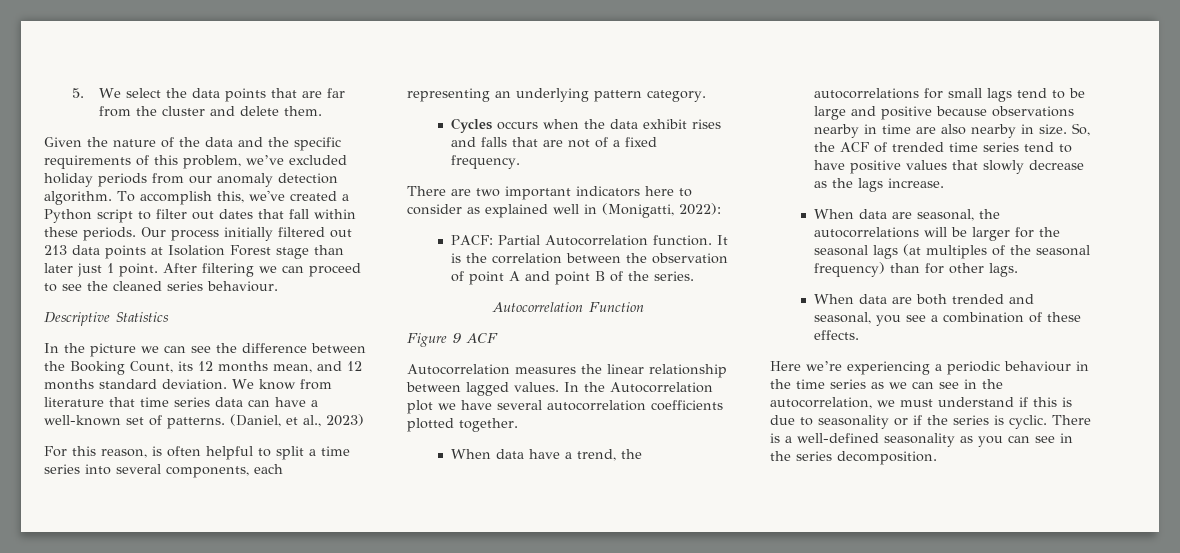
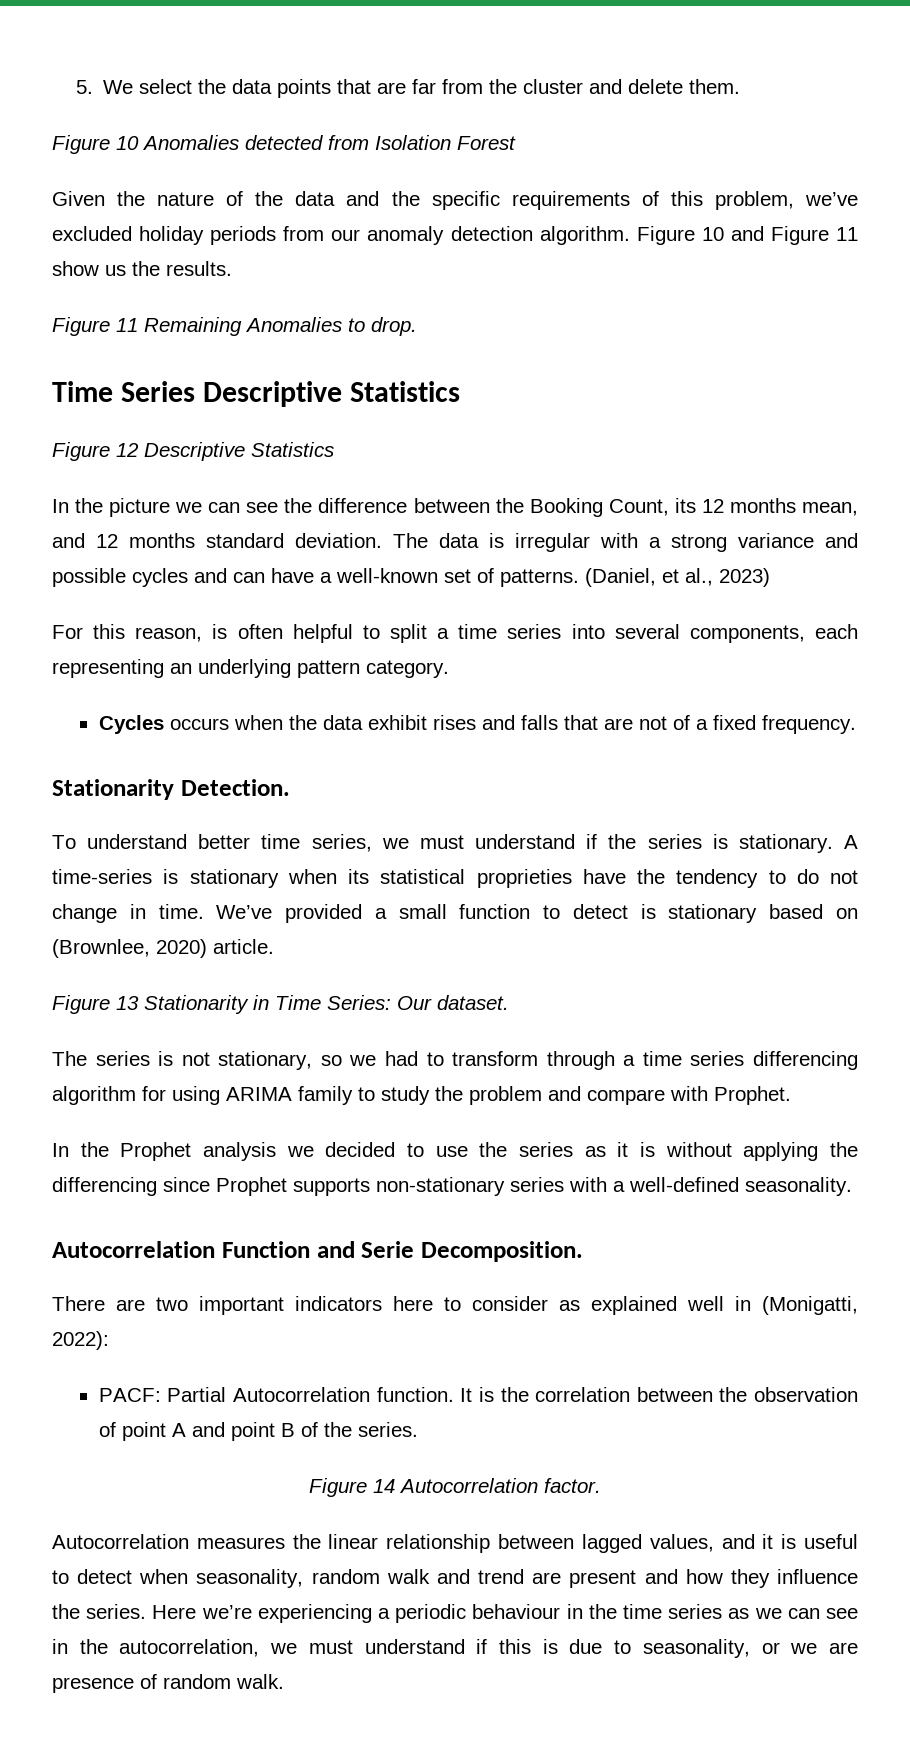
+ Figure 10 Anomalies detected from Isolation Forest
- To accomplish this, we've created a Python script to filter out dates that fall within these periods. Our process initially filtered out 213 data points at Isolation Forest stage than later just 1 point. After filtering we can proceed to see the cleaned series behaviour.
- Descriptive Statistics
+ Figure 10 and Figure 11 show us the results.
+ Figure 11 Remaining Anomalies to drop.
+ Time Series Descriptive Statistics
+ Figure 12 Descriptive Statistics
- We know from literature that time series data can have a well-known set of patterns.
+ The data is irregular with a strong variance and possible cycles and can have a well-known set of patterns.
+ Stationarity Detection.
+ To understand better time series, we must understand if the series is stationary. A time-series is stationary when its statistical proprieties have the tendency to do not change in time. We’ve provided a small function to detect is stationary based on (Brownlee, 2020) article.
+ Figure 13 Stationarity in Time Series: Our dataset.
+ The series is not stationary, so we had to transform through a time series differencing algorithm for using ARIMA family to study the problem and compare with Prophet.
+ In the Prophet analysis we decided to use the series as it is without applying the differencing since Prophet supports non-stationary series with a well-defined seasonality.
+ Autocorrelation Function and Serie Decomposition.
- Autocorrelation Function
- Figure 9 ACF
+ Figure 14 Autocorrelation factor.
- Autocorrelation measures the linear relationship between lagged values. In the Autocorrelation plot we have several autocorrelation coefficients plotted together.
- When data have a trend, the autocorrelations for small lags tend to be large and positive because observations nearby in time are also nearby in size. So, the ACF of trended time series tend to have positive values that slowly decrease as the lags increase.
- When data are seasonal, the autocorrelations will be larger for the seasonal lags (at multiples of the seasonal frequency) than for other lags.
- When data are both trended and seasonal, you see a combination of these effects.
- Here we’re experiencing a periodic behaviour in the time series as we can see in the autocorrelation, we must understand if this is due to seasonality or if the series is cyclic. There is a well-defined seasonality as you can see in the series decomposition.
+ Autocorrelation measures the linear relationship between lagged values, and it is useful to detect when seasonality, random walk and trend are present and how they influence the series. Here we’re experiencing a periodic behaviour in the time series as we can see in the autocorrelation, we must understand if this is due to seasonality, or we are presence of random walk.

